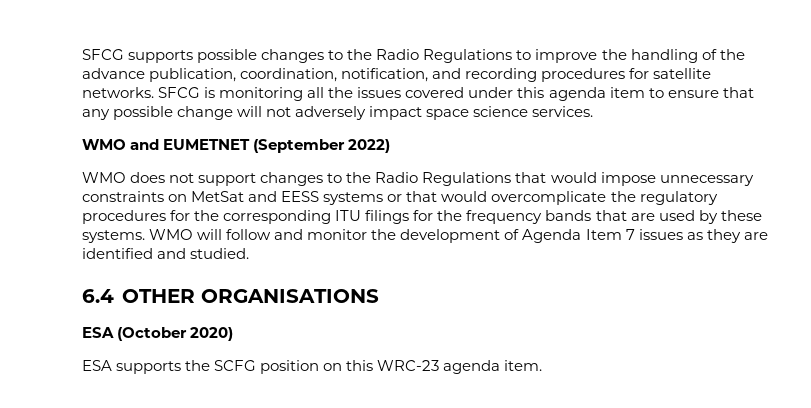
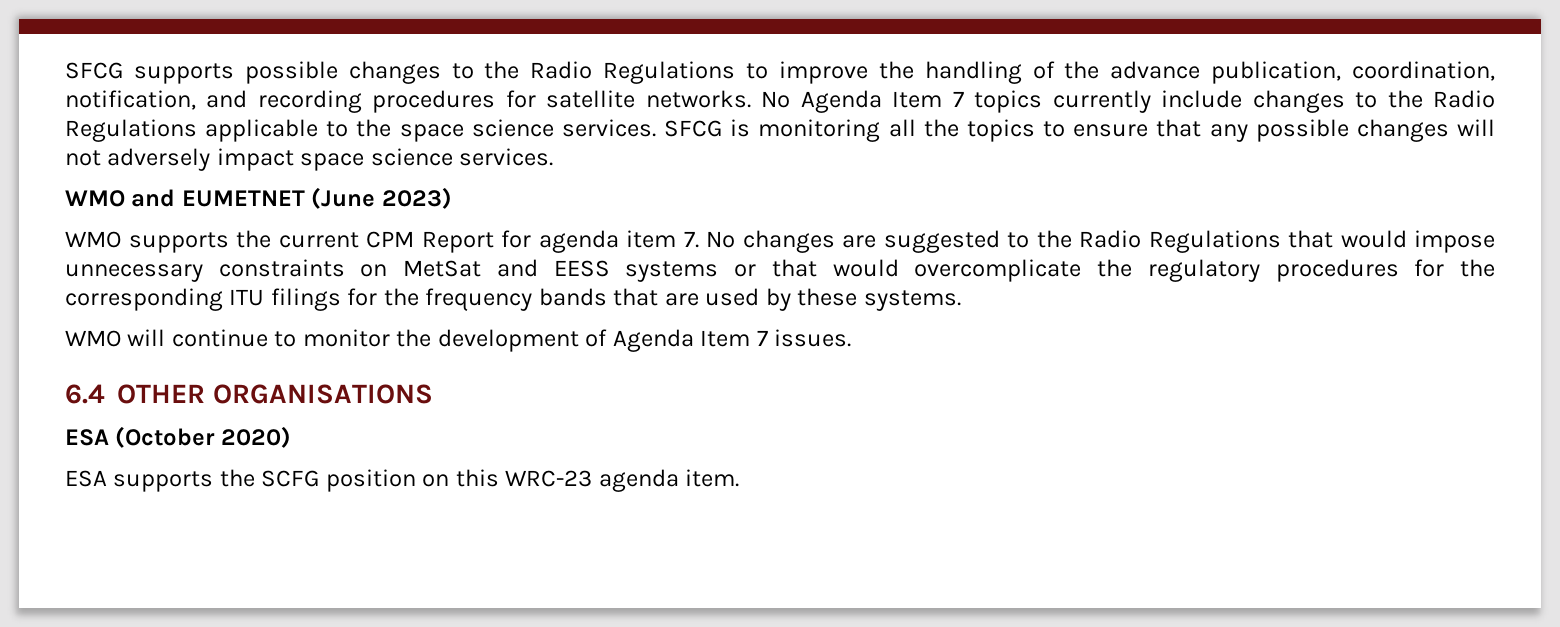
+ No Agenda Item 7 topics currently include changes to the Radio Regulations applicable to the space science services.
- SFCG is monitoring all the issues covered under this agenda item to ensure that any possible change will not adversely impact space science services.
+ SFCG is monitoring all the topics to ensure that any possible changes will not adversely impact space science services.
- WMO and EUMETNET (September 2022)
- WMO does not support changes to the Radio Regulations that would impose unnecessary constraints on MetSat and EESS systems or that would overcomplicate the regulatory procedures for the corresponding ITU filings for the frequency bands that are used by these systems. WMO will follow and monitor the development of Agenda Item 7 issues as they are identified and studied.
+ WMO and EUMETNET (June 2023)
+ WMO supports the current CPM Report for agenda item 7. No changes are suggested to the Radio Regulations that would impose unnecessary constraints on MetSat and EESS systems or that would overcomplicate the regulatory procedures for the corresponding ITU filings for the frequency bands that are used by these systems.
+ WMO will continue to monitor the development of Agenda Item 7 issues.

